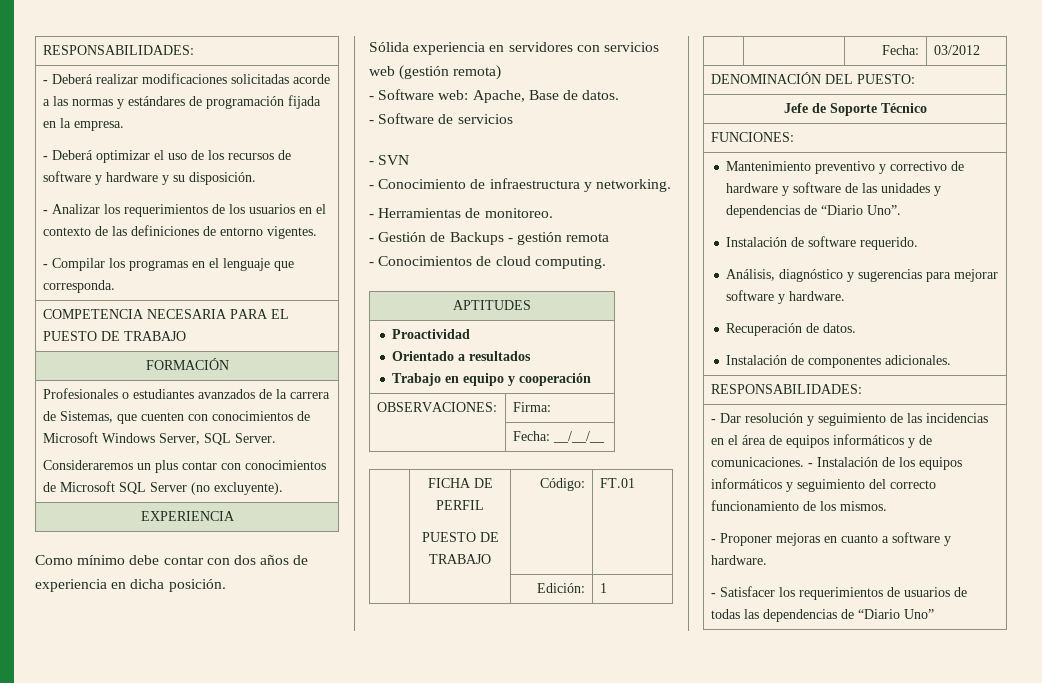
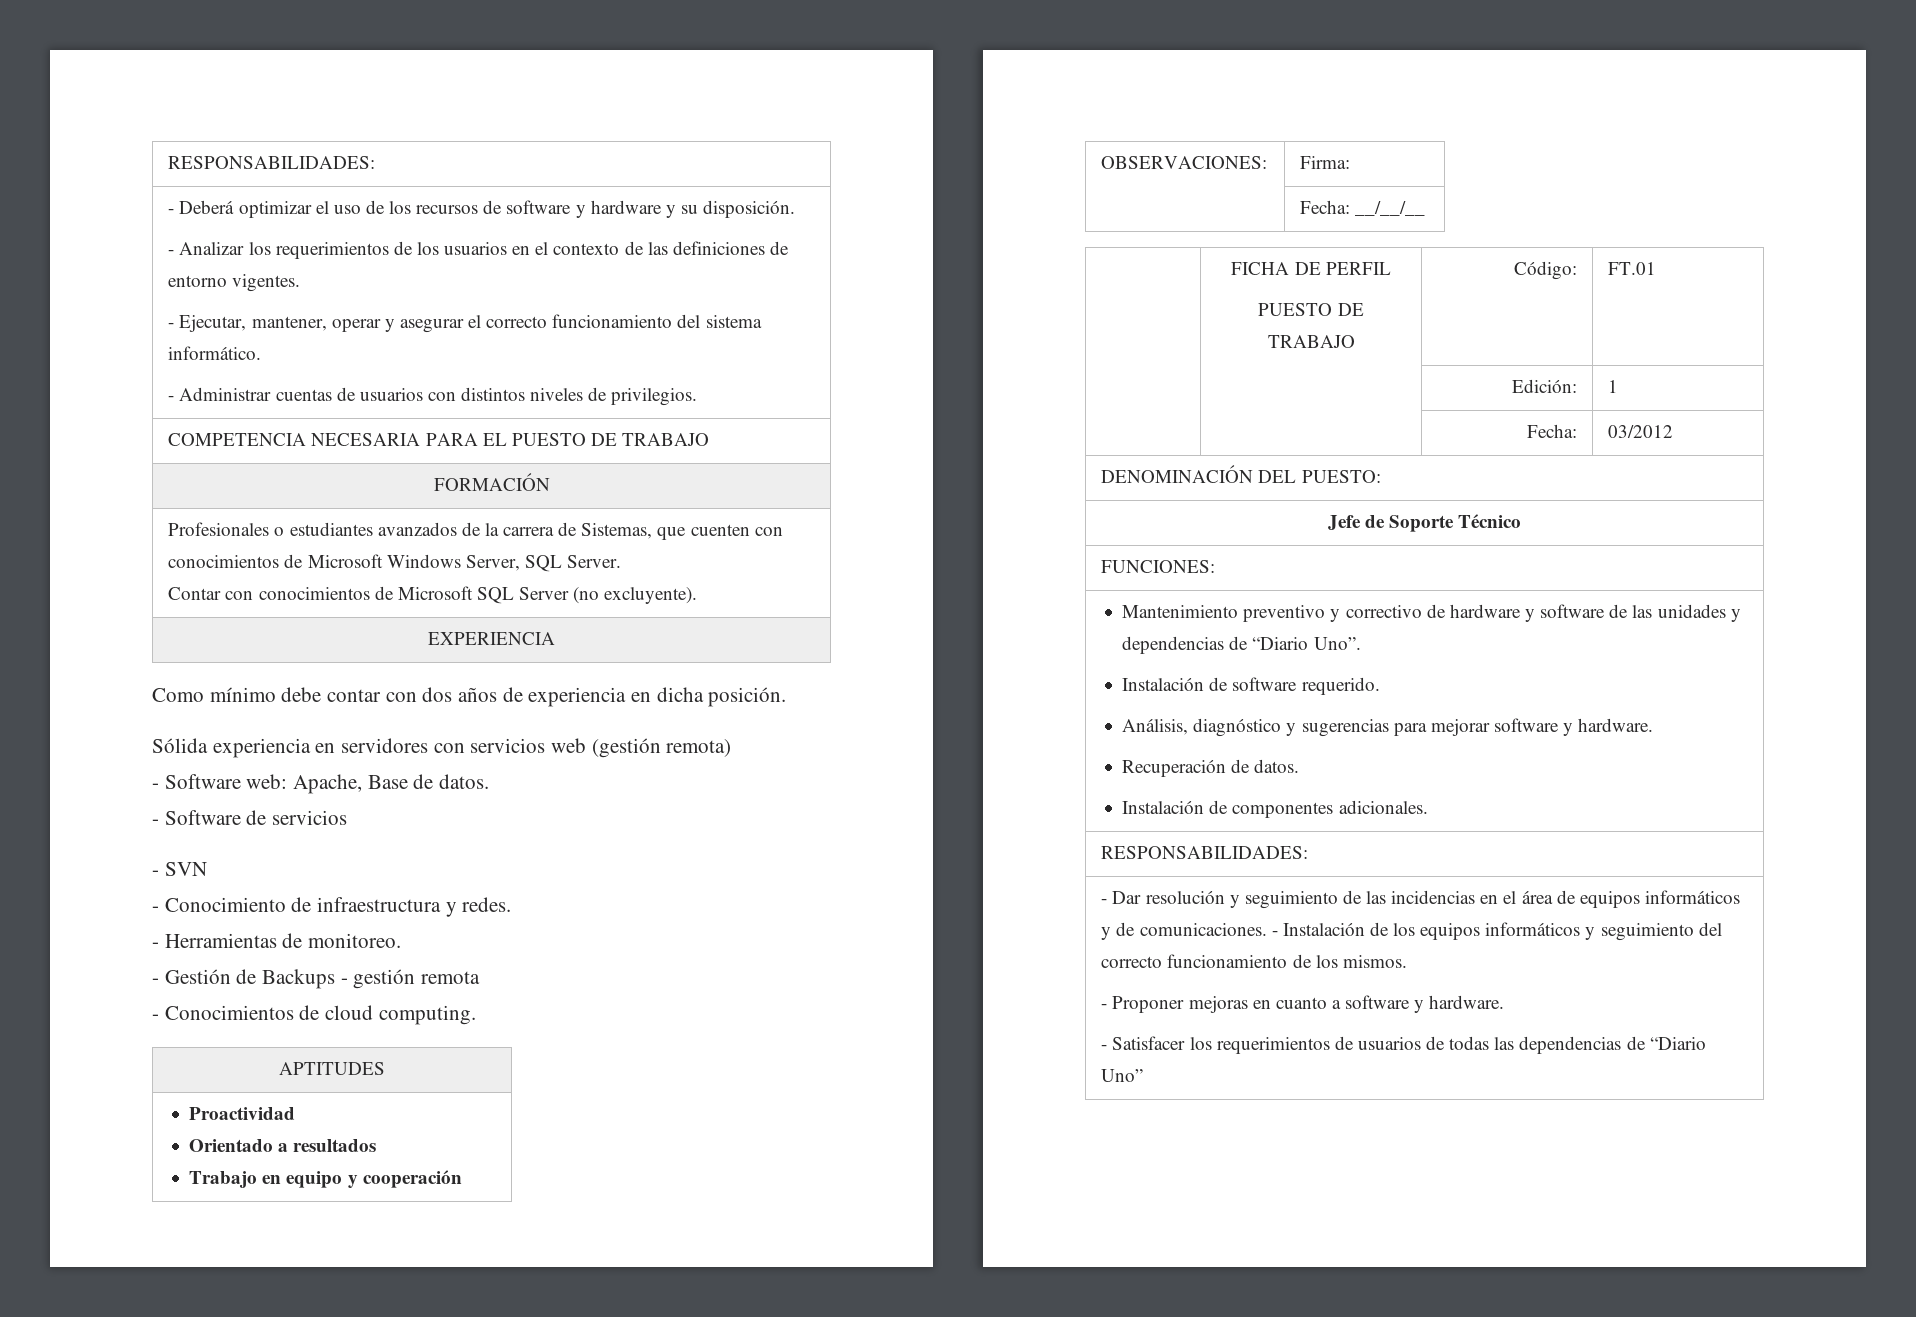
- - Deberá realizar modificaciones solicitadas acorde a las normas y estándares de programación fijada en la empresa.
- - Compilar los programas en el lenguaje que corresponda.
+ - Ejecutar, mantener, operar y asegurar el correcto funcionamiento del sistema informático.
+ - Administrar cuentas de usuarios con distintos niveles de privilegios.
  Profesionales o estudiantes avanzados de la carrera de Sistemas, que cuenten con conocimientos de Microsoft Windows Server, SQL Server.
- Consideraremos un plus contar con conocimientos de Microsoft SQL Server (no excluyente).
+ Contar con conocimientos de Microsoft SQL Server (no excluyente).
- - Conocimiento de infraestructura y networking.
+ - Conocimiento de infraestructura y redes.

